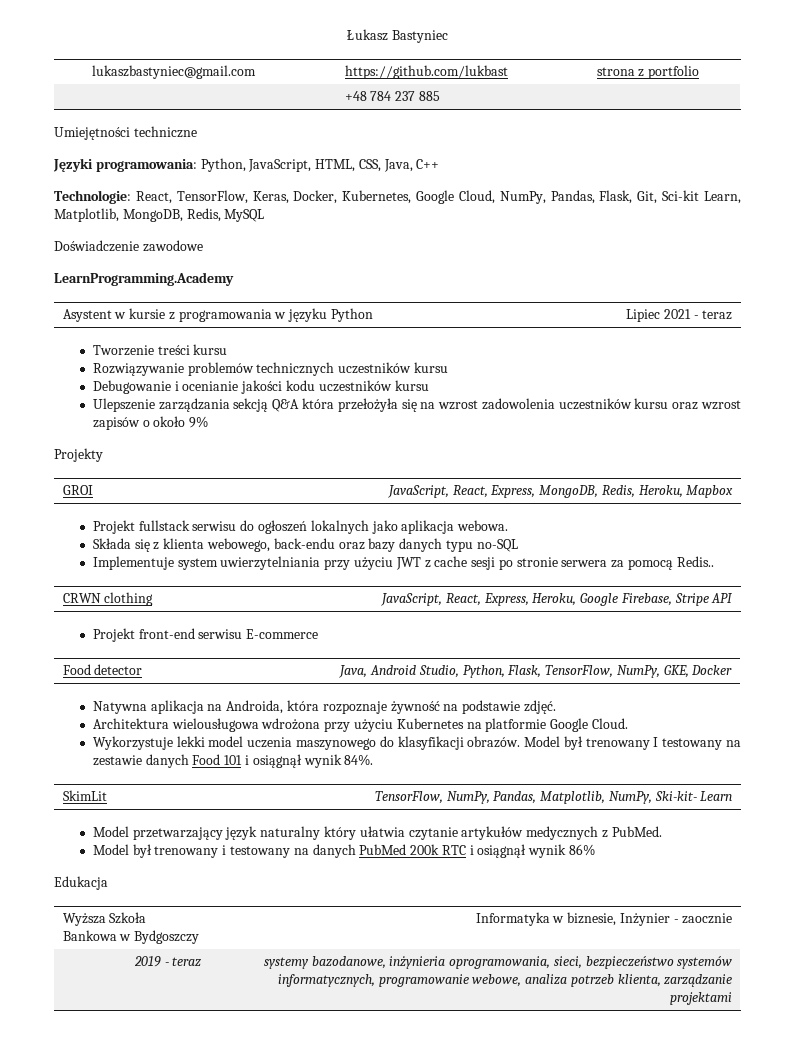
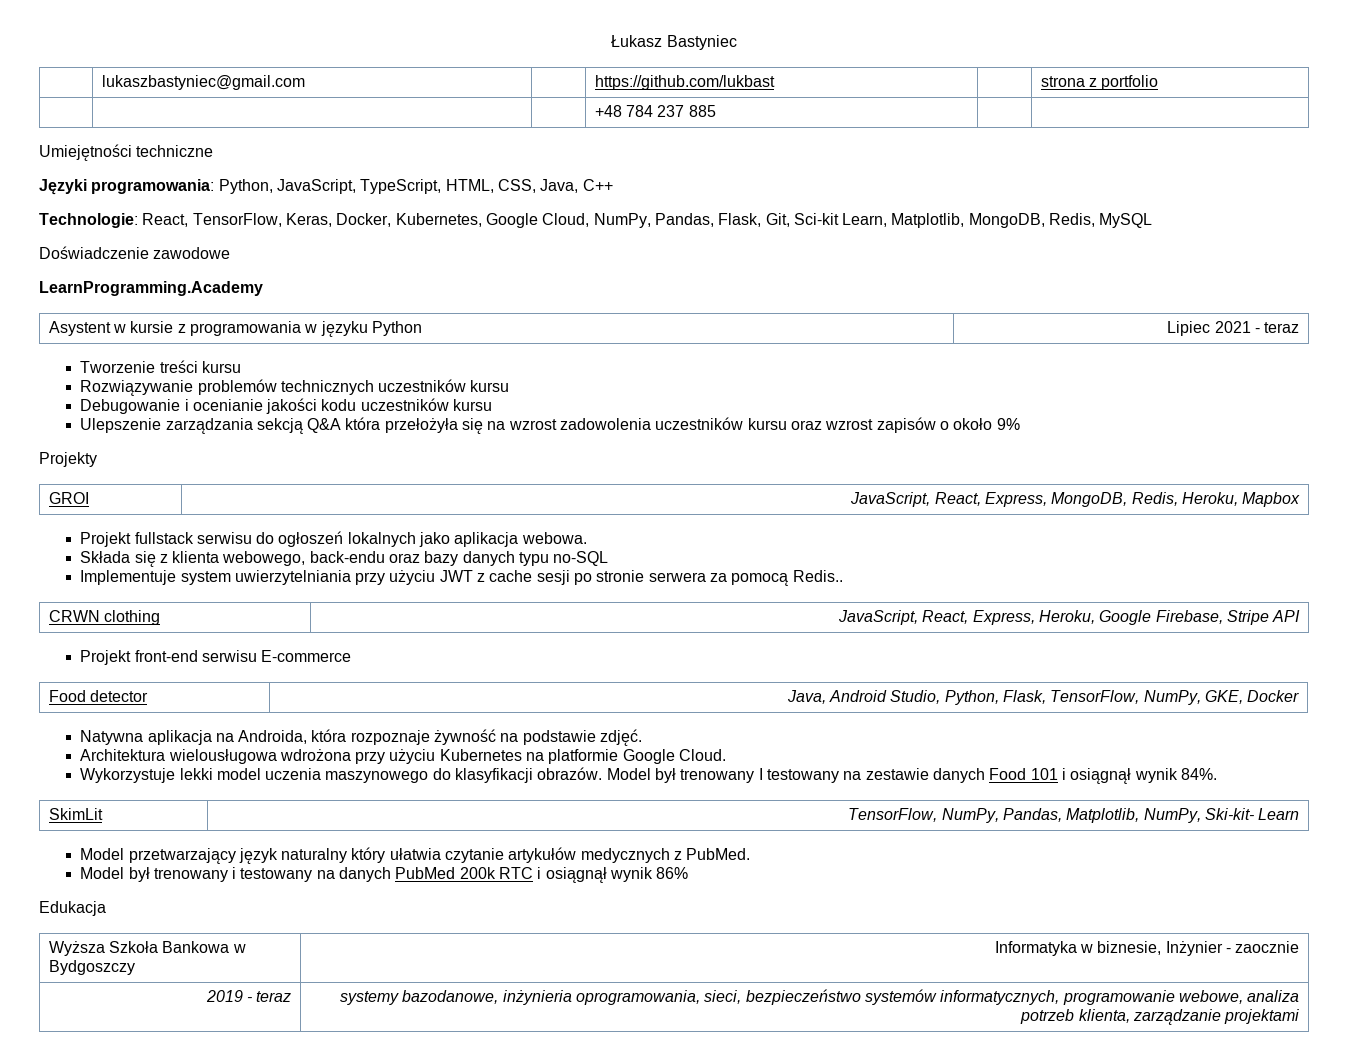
- Języki programowania: Python, JavaScript, HTML, CSS, Java, C++
+ Języki programowania: Python, JavaScript, TypeScript, HTML, CSS, Java, C++

